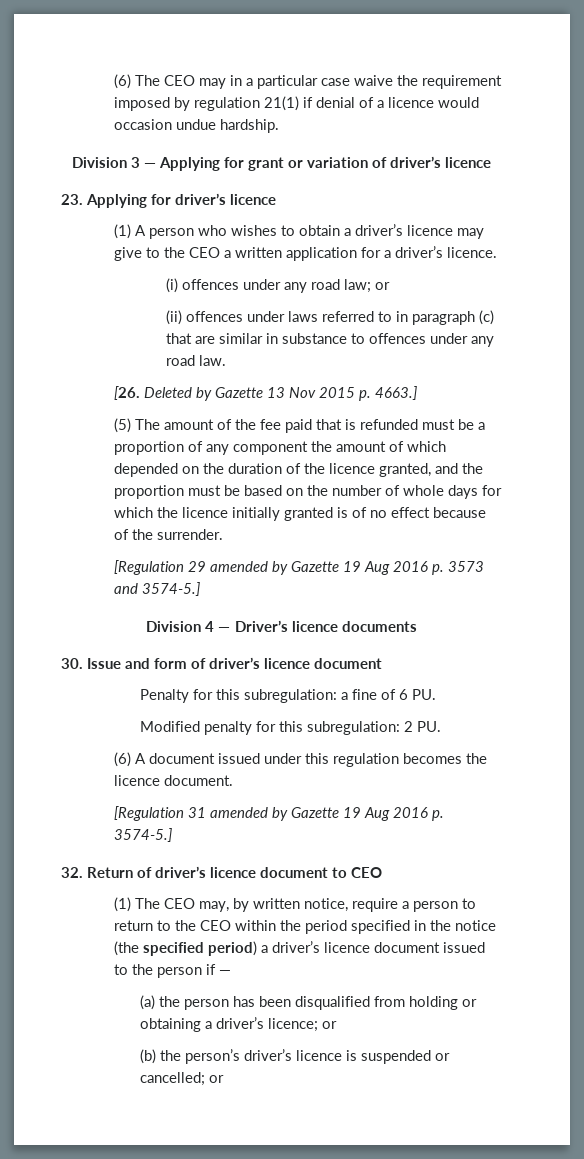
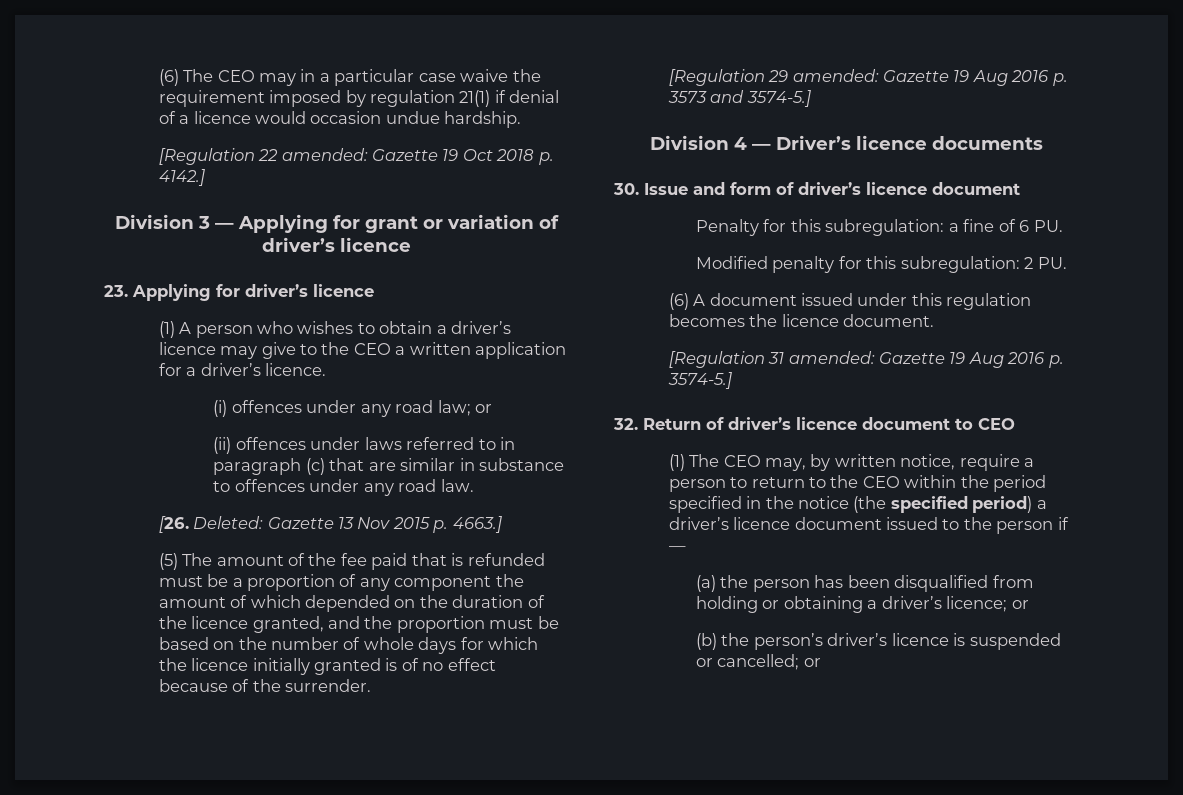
+ [Regulation 22 amended: Gazette 19 Oct 2018 p. 4142.]
- [26. Deleted by Gazette 13 Nov 2015 p. 4663.]
+ [26. Deleted: Gazette 13 Nov 2015 p. 4663.]
- [Regulation 29 amended by Gazette 19 Aug 2016 p. 3573 and 3574-5.]
+ [Regulation 29 amended: Gazette 19 Aug 2016 p. 3573 and 3574-5.]
- [Regulation 31 amended by Gazette 19 Aug 2016 p. 3574-5.]
+ [Regulation 31 amended: Gazette 19 Aug 2016 p. 3574-5.]

